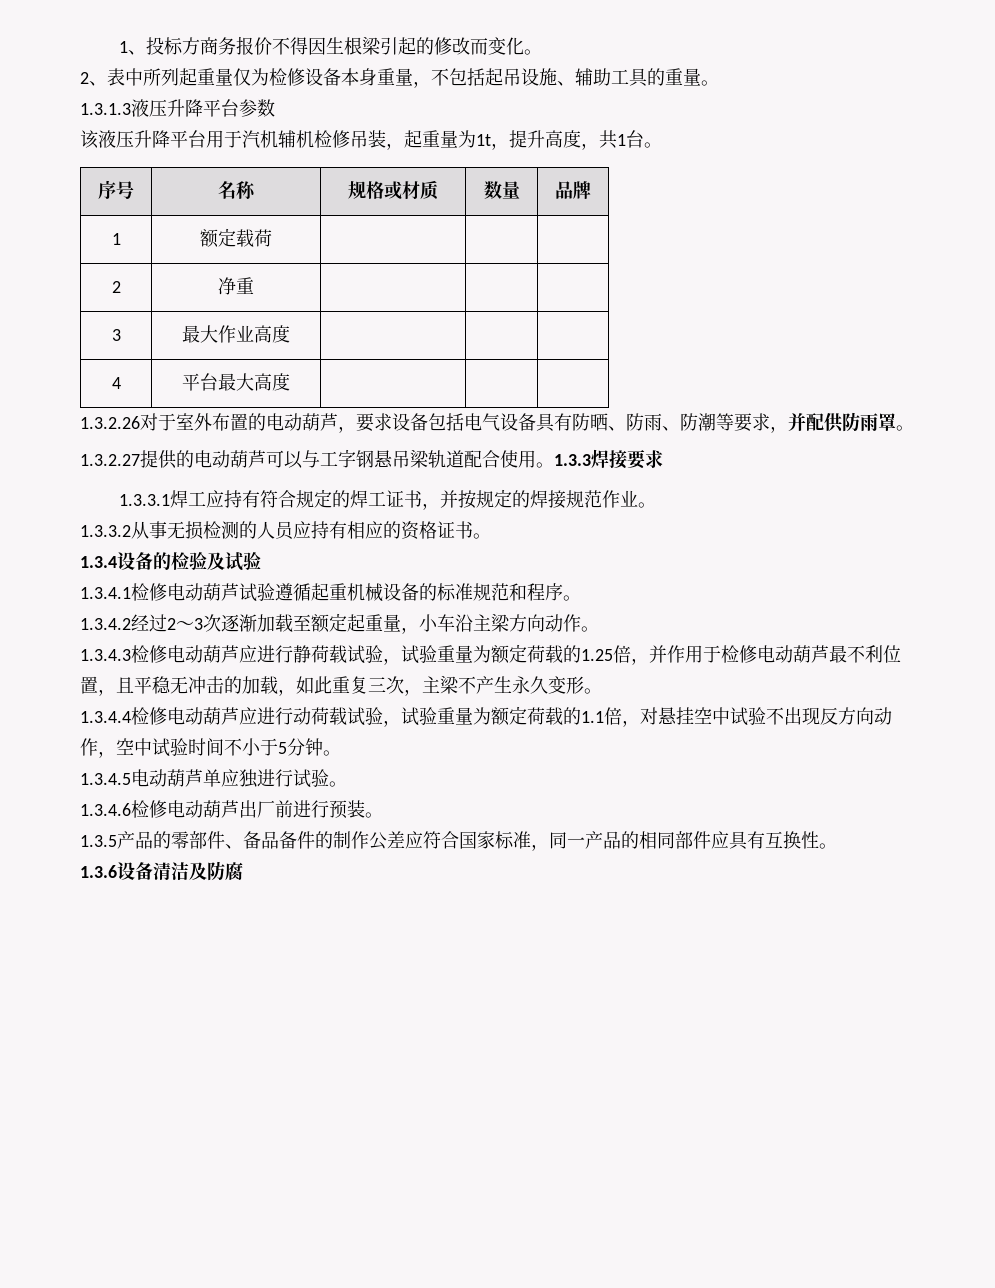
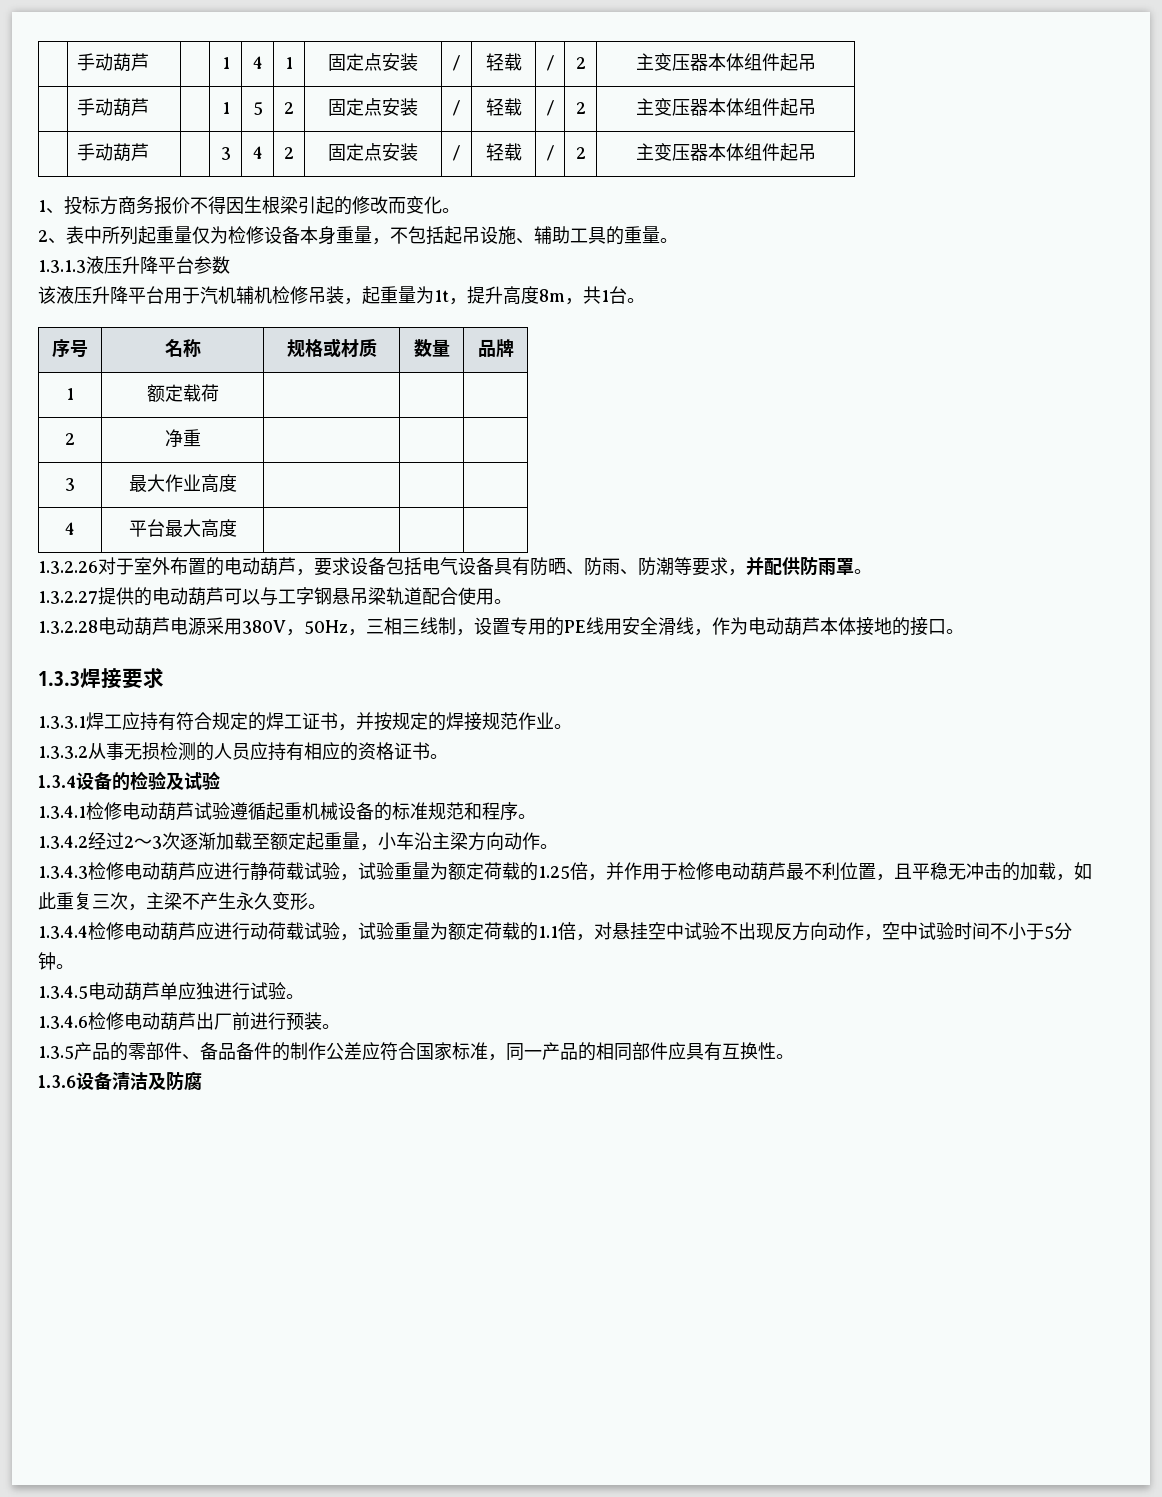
+ | 手动葫芦 | | 1 | 4 | 1 | 固定点安装 | / | 轻载 | / | 2 | 主变压器本体组件起吊
+ | 手动葫芦 | | 1 | 5 | 2 | 固定点安装 | / | 轻载 | / | 2 | 主变压器本体组件起吊
+ | 手动葫芦 | | 3 | 4 | 2 | 固定点安装 | / | 轻载 | / | 2 | 主变压器本体组件起吊
- 该液压升降平台用于汽机辅机检修吊装，起重量为1t，提升高度，共1台。
+ 该液压升降平台用于汽机辅机检修吊装，起重量为1t，提升高度8m，共1台。
- 1.3.2.27提供的电动葫芦可以与工字钢悬吊梁轨道配合使用。1.3.3焊接要求
+ 1.3.2.27提供的电动葫芦可以与工字钢悬吊梁轨道配合使用。
+ 1.3.2.28电动葫芦电源采用380V，50Hz，三相三线制，设置专用的PE线用安全滑线，作为电动葫芦本体接地的接口。
+ 1.3.3焊接要求

